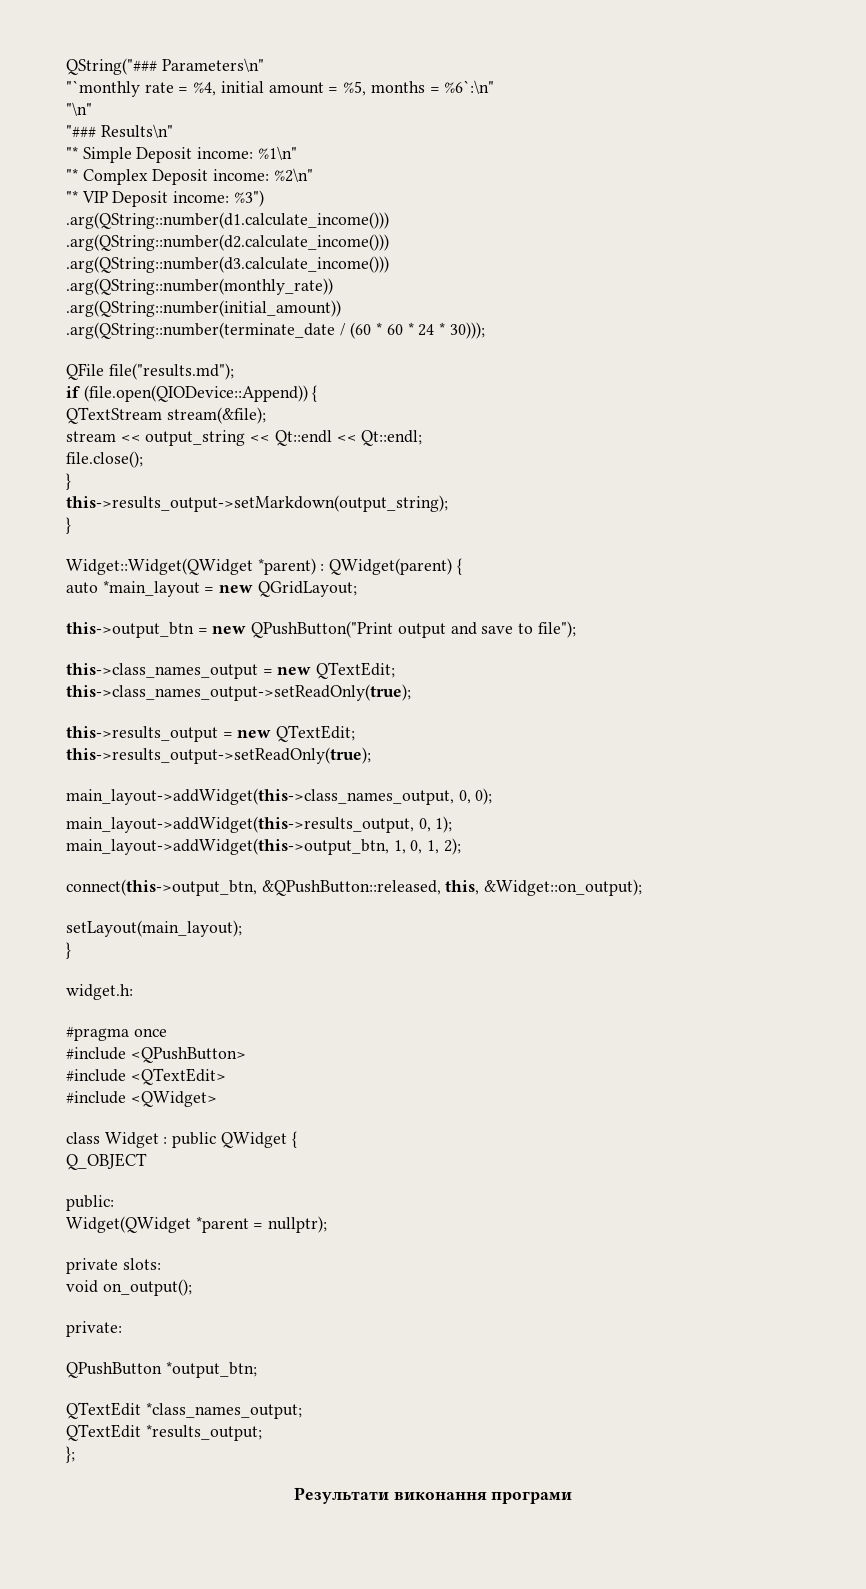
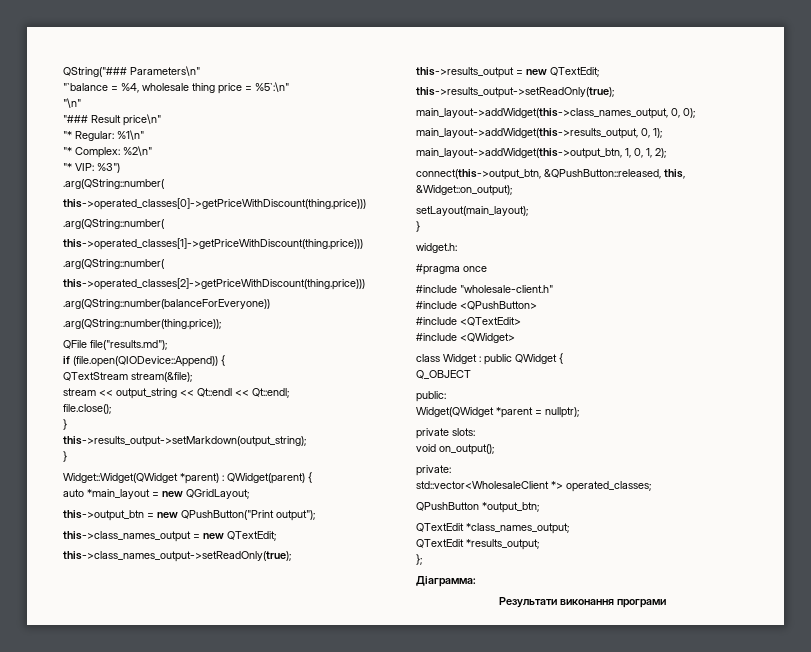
- "`monthly rate = %4, initial amount = %5, months = %6`:\n"
+ "`balance = %4, wholesale thing price = %5`:\n"
- "### Results\n"
- "* Simple Deposit income: %1\n"
+ "### Result price\n"
+ "* Regular: %1\n"
- "* Complex Deposit income: %2\n"
+ "* Complex: %2\n"
- "* VIP Deposit income: %3")
- .arg(QString::number(d1.calculate_income()))
- .arg(QString::number(d2.calculate_income()))
- .arg(QString::number(d3.calculate_income()))
- .arg(QString::number(monthly_rate))
- .arg(QString::number(initial_amount))
- .arg(QString::number(terminate_date / (60 * 60 * 24 * 30)));
+ "* VIP: %3")
+ .arg(QString::number(
+ this->operated_classes[0]->getPriceWithDiscount(thing.price)))
+ .arg(QString::number(
+ this->operated_classes[1]->getPriceWithDiscount(thing.price)))
+ .arg(QString::number(
+ this->operated_classes[2]->getPriceWithDiscount(thing.price)))
+ .arg(QString::number(balanceForEveryone))
+ .arg(QString::number(thing.price));
- this->output_btn = new QPushButton("Print output and save to file");
+ this->output_btn = new QPushButton("Print output");
+ #include "wholesale-client.h"
+ std::vector<WholesaleClient *> operated_classes;
+ Діаграмма:

